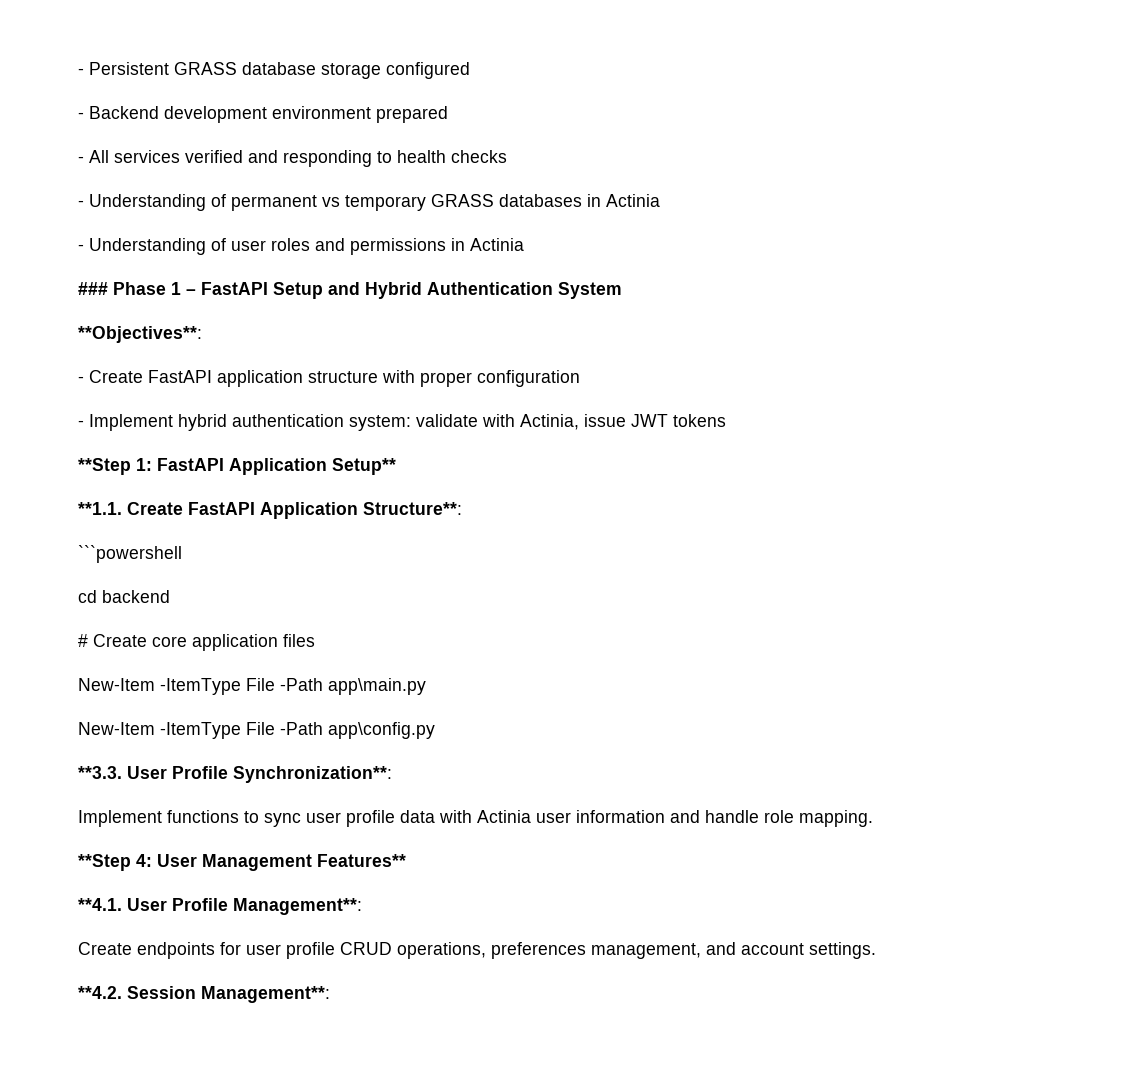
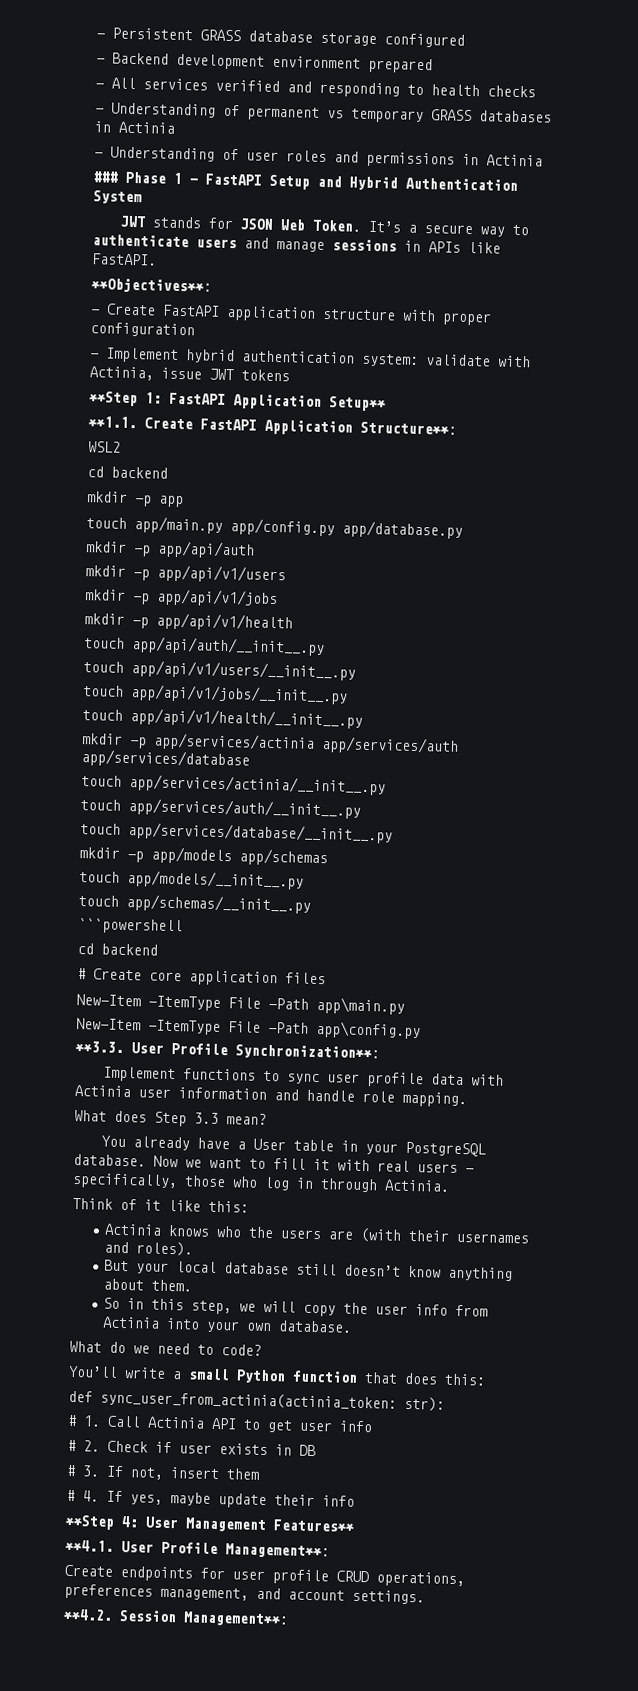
+ JWT stands for JSON Web Token. It’s a secure way to authenticate users and manage sessions in APIs like FastAPI.
+ WSL2
+ cd backend
+ mkdir -p app
+ touch app/main.py app/config.py app/database.py
+ mkdir -p app/api/auth
+ mkdir -p app/api/v1/users
+ mkdir -p app/api/v1/jobs
+ mkdir -p app/api/v1/health
+ touch app/api/auth/__init__.py
+ touch app/api/v1/users/__init__.py
+ touch app/api/v1/jobs/__init__.py
+ touch app/api/v1/health/__init__.py
+ mkdir -p app/services/actinia app/services/auth app/services/database
+ touch app/services/actinia/__init__.py
+ touch app/services/auth/__init__.py
+ touch app/services/database/__init__.py
+ mkdir -p app/models app/schemas
+ touch app/models/__init__.py
+ touch app/schemas/__init__.py
+ What does Step 3.3 mean?
+ You already have a User table in your PostgreSQL database. Now we want to fill it with real users — specifically, those who log in through Actinia.
+ Think of it like this:
+ Actinia knows who the users are (with their usernames and roles).
+ But your local database still doesn’t know anything about them.
+ So in this step, we will copy the user info from Actinia into your own database.
+ What do we need to code?
+ You’ll write a small Python function that does this:
+ def sync_user_from_actinia(actinia_token: str):
+ # 1. Call Actinia API to get user info
+ # 2. Check if user exists in DB
+ # 3. If not, insert them
+ # 4. If yes, maybe update their info

